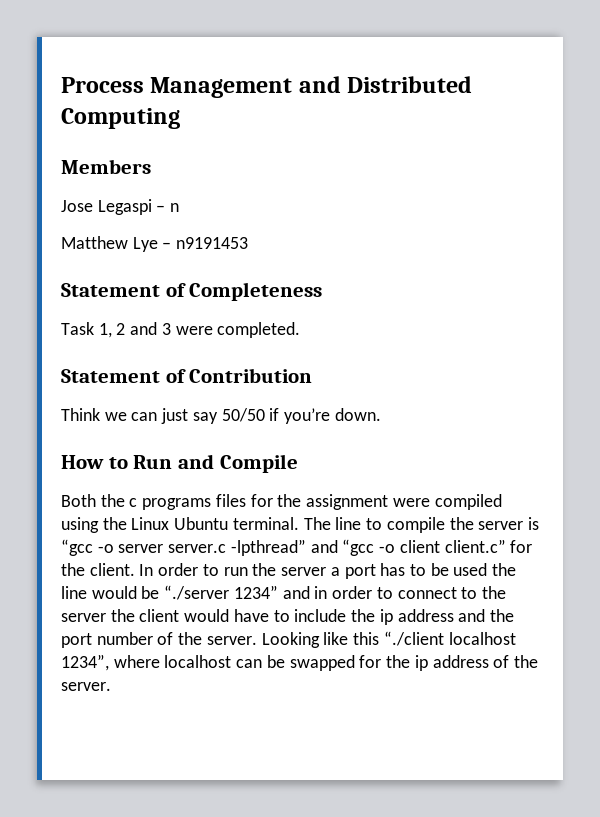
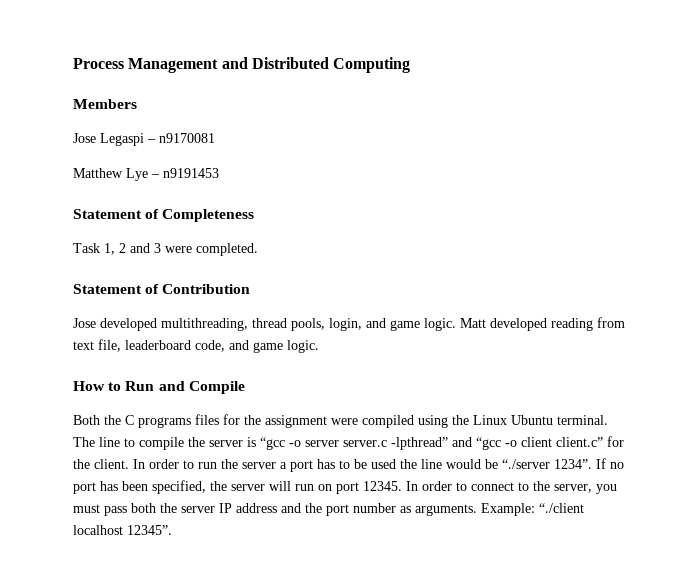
- Jose Legaspi – n
+ Jose Legaspi – n9170081
- Think we can just say 50/50 if you’re down.
+ Jose developed multithreading, thread pools, login, and game logic. Matt developed reading from text file, leaderboard code, and game logic.
- Both the c programs files for the assignment were compiled using the Linux Ubuntu terminal.
+ Both the C programs files for the assignment were compiled using the Linux Ubuntu terminal.
- In order to run the server a port has to be used the line would be “./server 1234” and in order to connect to the server the client would have to include the ip address and the port number of the server. Looking like this “./client localhost 1234”, where localhost can be swapped for the ip address of the server.
+ In order to run the server a port has to be used the line would be “./server 1234”. If no port has been specified, the server will run on port 12345. In order to connect to the server, you must pass both the server IP address and the port number as arguments. Example: “./client localhost 12345”.

